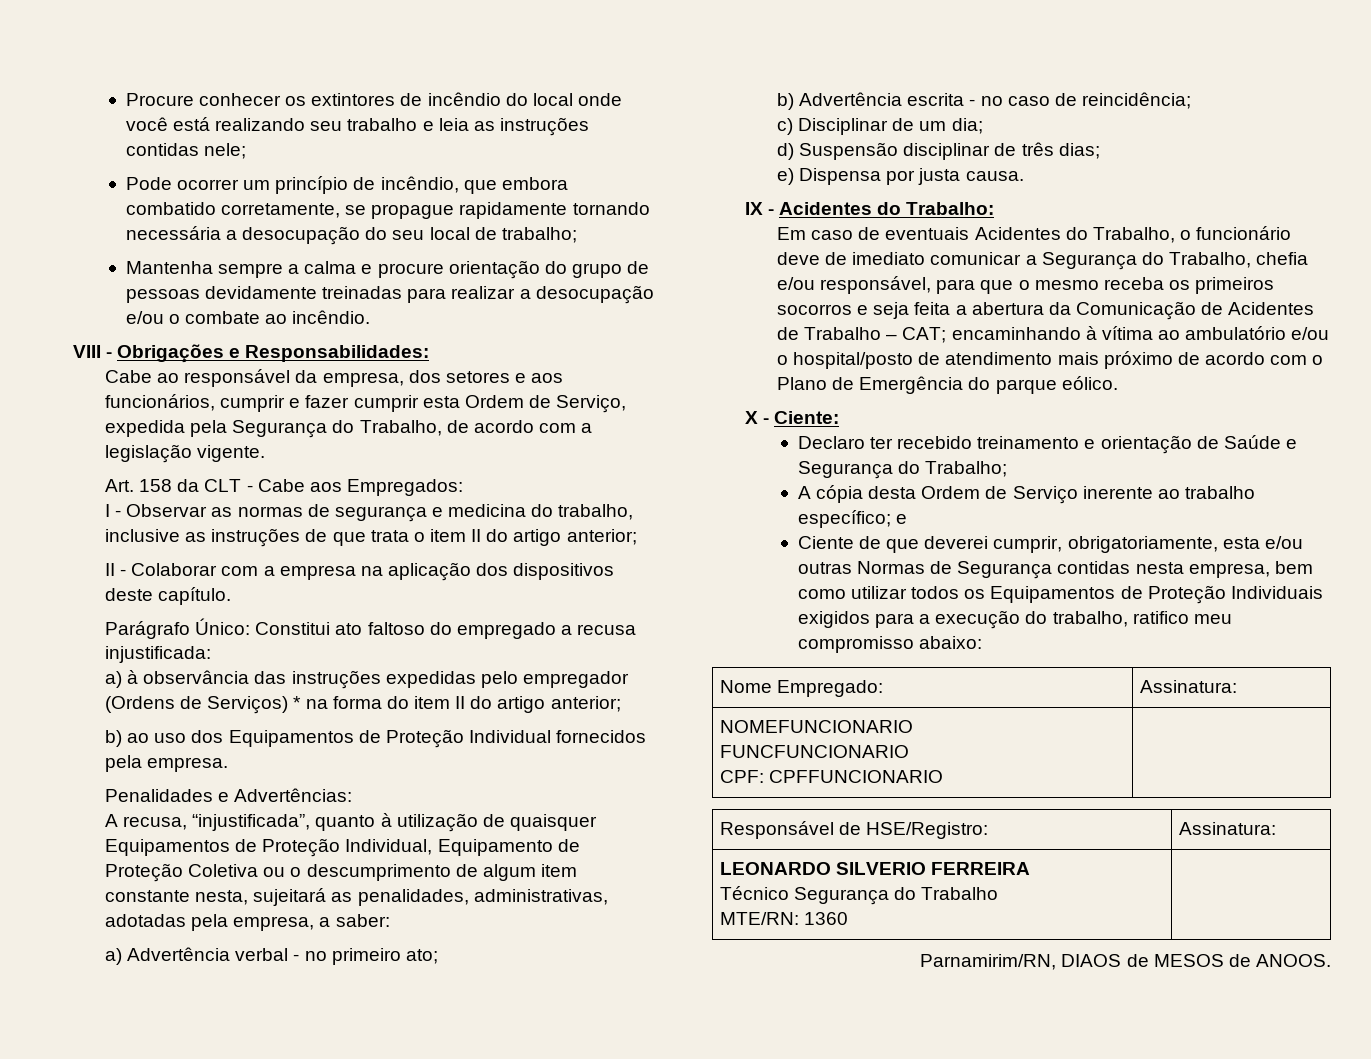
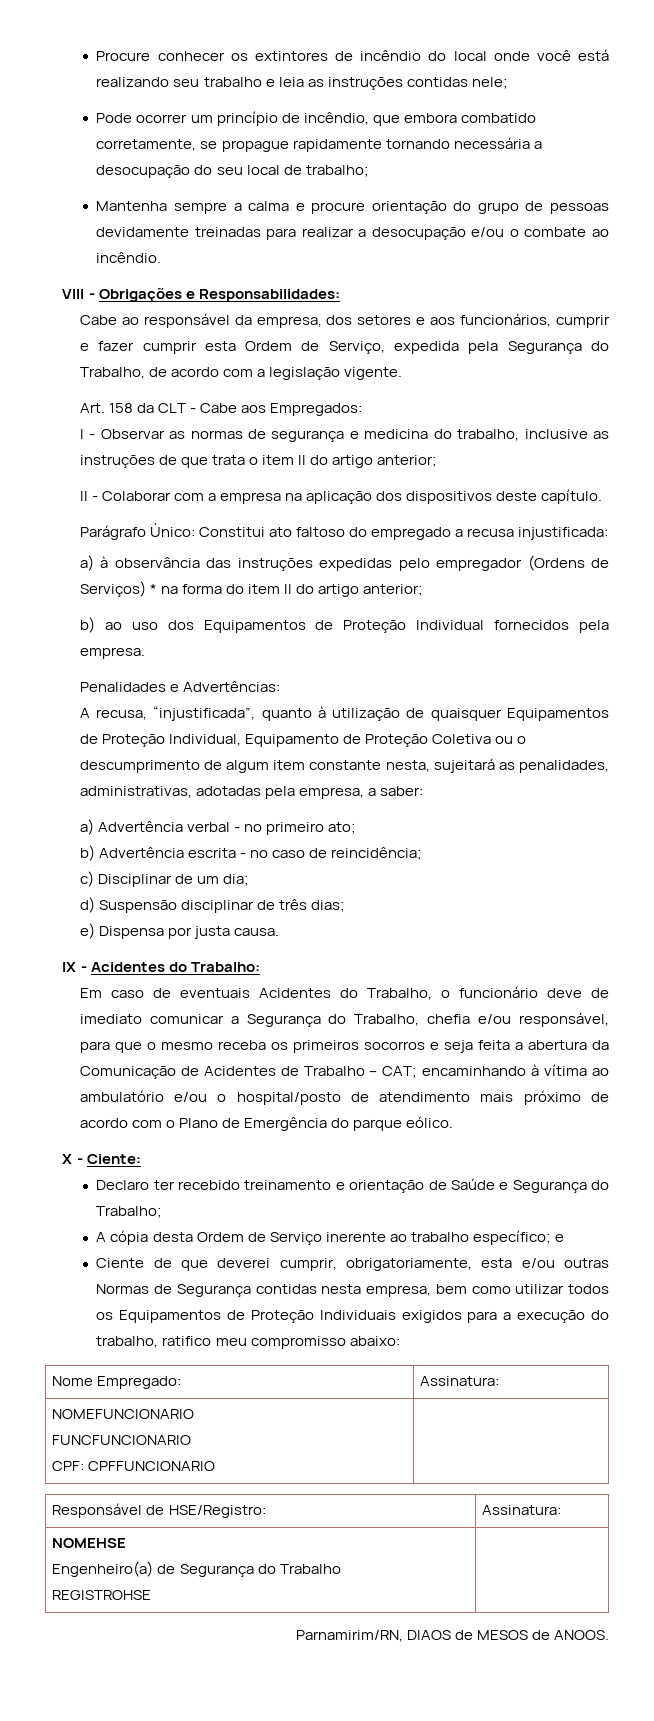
- LEONARDO SILVERIO FERREIRA
- Técnico Segurança do Trabalho
- MTE/RN: 1360 |
+ NOMEHSE
+ Engenheiro(a) de Segurança do Trabalho
+ REGISTROHSE |

